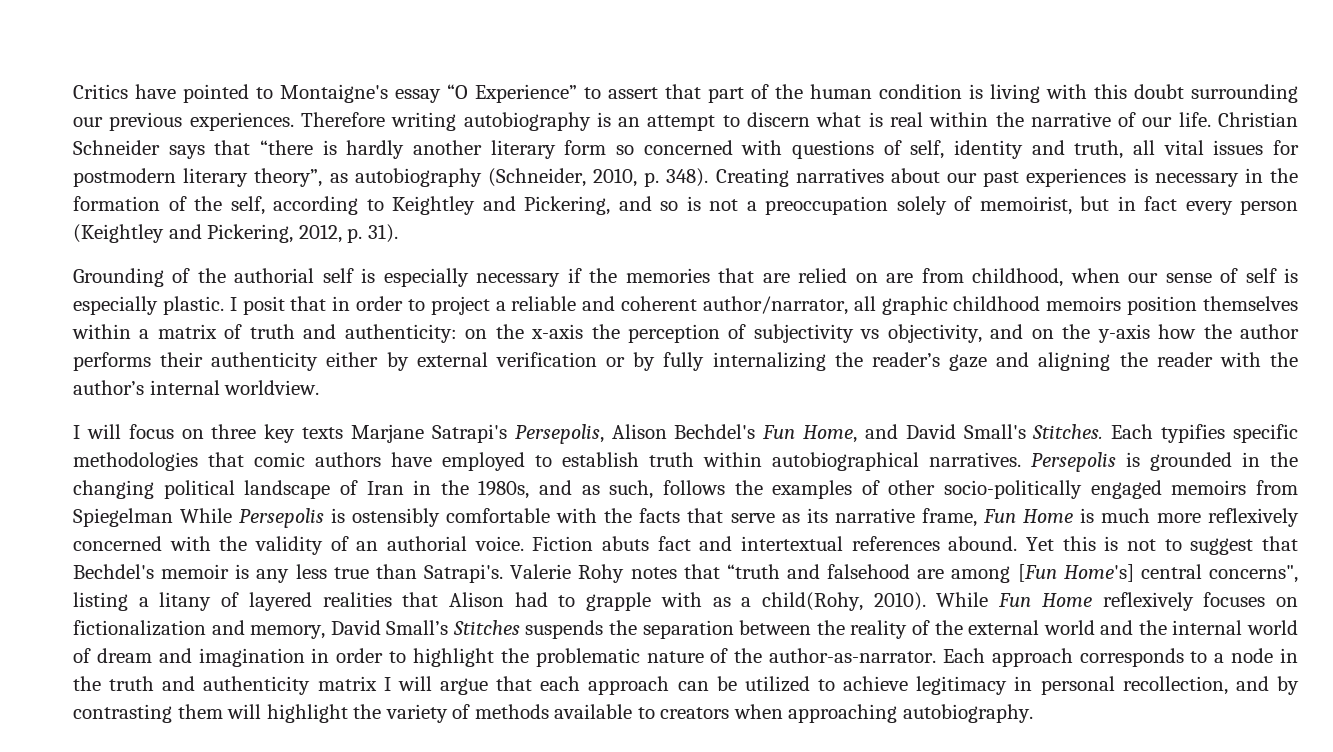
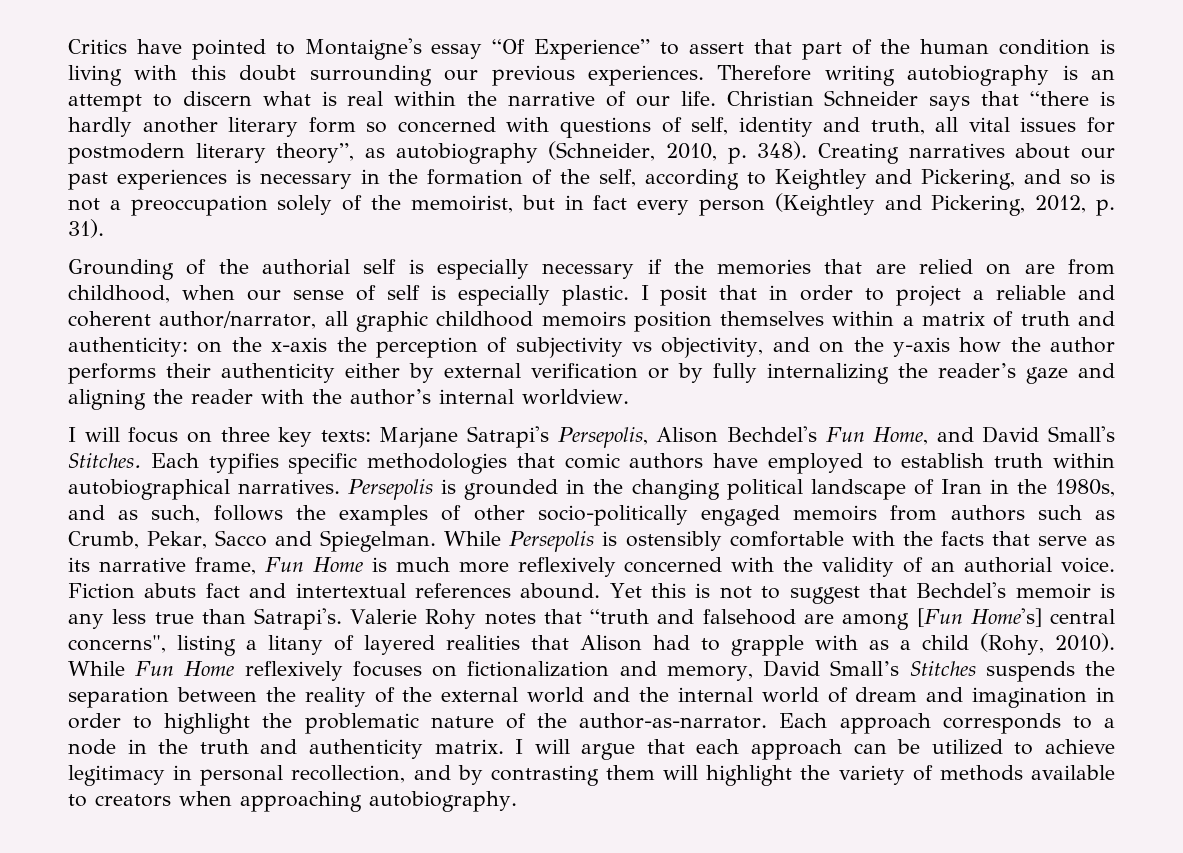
- Critics have pointed to Montaigne's essay “O Experience” to assert that part of the human condition is living with this doubt surrounding our previous experiences.
+ Critics have pointed to Montaigne's essay “Of Experience” to assert that part of the human condition is living with this doubt surrounding our previous experiences.
- Creating narratives about our past experiences is necessary in the formation of the self, according to Keightley and Pickering, and so is not a preoccupation solely of memoirist, but in fact every person (Keightley and Pickering, 2012, p. 31).
+ Creating narratives about our past experiences is necessary in the formation of the self, according to Keightley and Pickering, and so is not a preoccupation solely of the memoirist, but in fact every person (Keightley and Pickering, 2012, p. 31).
- I will focus on three key texts Marjane Satrapi's Persepolis, Alison Bechdel's Fun Home, and David Small's Stitches.
+ I will focus on three key texts: Marjane Satrapi's Persepolis, Alison Bechdel's Fun Home, and David Small's Stitches.
- Persepolis is grounded in the changing political landscape of Iran in the 1980s, and as such, follows the examples of other socio-politically engaged memoirs from Spiegelman While Persepolis is ostensibly comfortable with the facts that serve as its narrative frame, Fun Home is much more reflexively concerned with the validity of an authorial voice.
+ Persepolis is grounded in the changing political landscape of Iran in the 1980s, and as such, follows the examples of other socio-politically engaged memoirs from authors such as Crumb, Pekar, Sacco and Spiegelman. While Persepolis is ostensibly comfortable with the facts that serve as its narrative frame, Fun Home is much more reflexively concerned with the validity of an authorial voice.
- Valerie Rohy notes that “truth and falsehood are among [Fun Home's] central concerns", listing a litany of layered realities that Alison had to grapple with as a child(Rohy, 2010).
+ Valerie Rohy notes that “truth and falsehood are among [Fun Home's] central concerns", listing a litany of layered realities that Alison had to grapple with as a child (Rohy, 2010).
- Each approach corresponds to a node in the truth and authenticity matrix I will argue that each approach can be utilized to achieve legitimacy in personal recollection, and by contrasting them will highlight the variety of methods available to creators when approaching autobiography.
+ Each approach corresponds to a node in the truth and authenticity matrix. I will argue that each approach can be utilized to achieve legitimacy in personal recollection, and by contrasting them will highlight the variety of methods available to creators when approaching autobiography.

